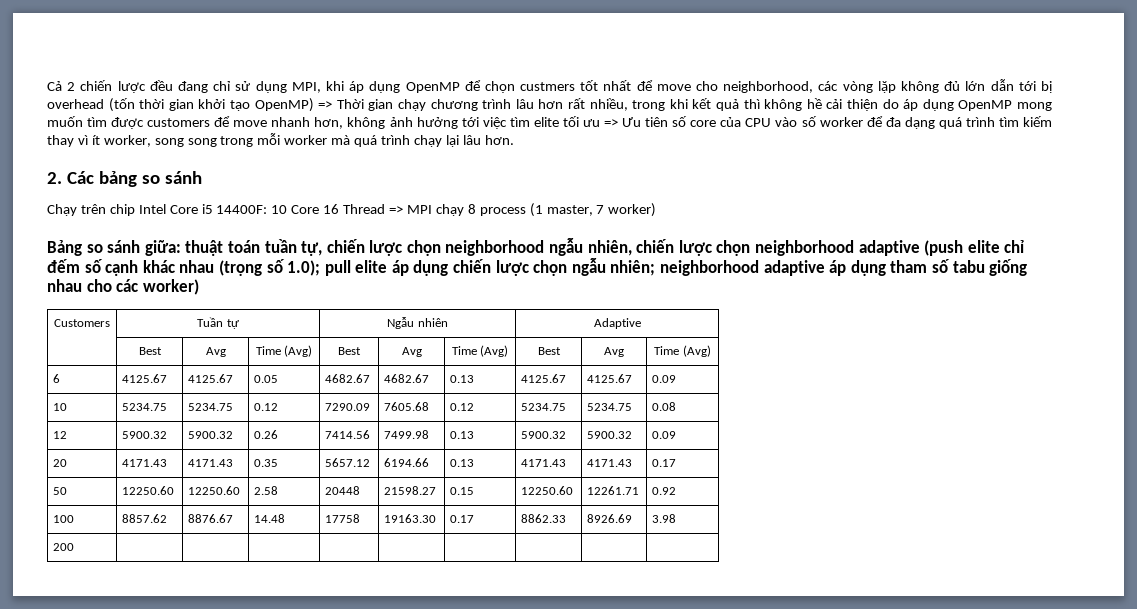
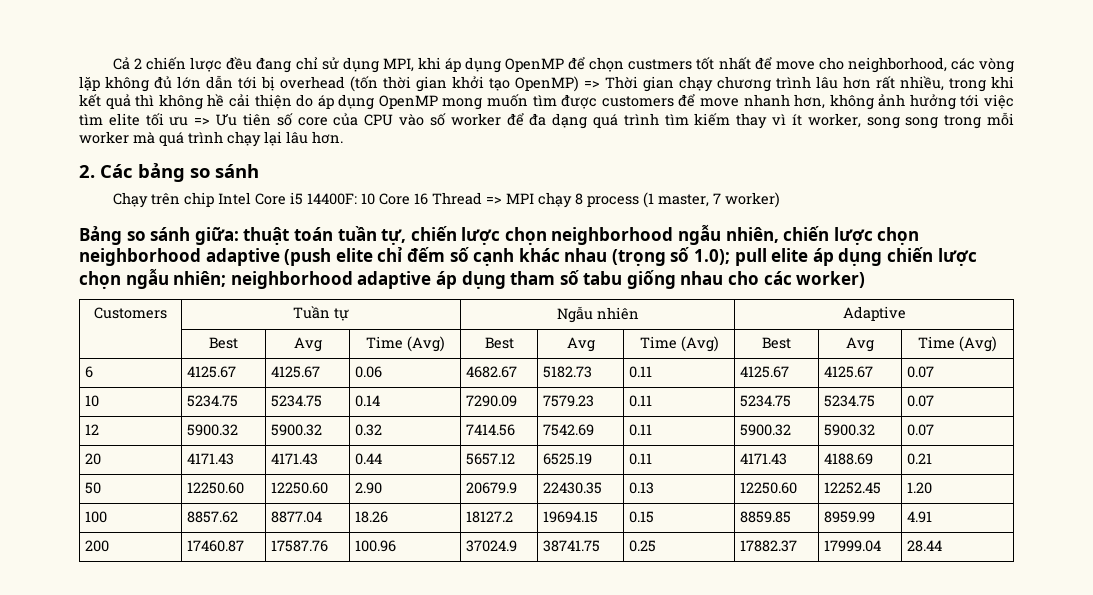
- 6 | 4125.67 | 4125.67 | 0.05 | 4682.67 | 4682.67 | 0.13 | 4125.67 | 4125.67 | 0.09
+ 6 | 4125.67 | 4125.67 | 0.06 | 4682.67 | 5182.73 | 0.11 | 4125.67 | 4125.67 | 0.07
- 10 | 5234.75 | 5234.75 | 0.12 | 7290.09 | 7605.68 | 0.12 | 5234.75 | 5234.75 | 0.08
+ 10 | 5234.75 | 5234.75 | 0.14 | 7290.09 | 7579.23 | 0.11 | 5234.75 | 5234.75 | 0.07
- 12 | 5900.32 | 5900.32 | 0.26 | 7414.56 | 7499.98 | 0.13 | 5900.32 | 5900.32 | 0.09
+ 12 | 5900.32 | 5900.32 | 0.32 | 7414.56 | 7542.69 | 0.11 | 5900.32 | 5900.32 | 0.07
- 20 | 4171.43 | 4171.43 | 0.35 | 5657.12 | 6194.66 | 0.13 | 4171.43 | 4171.43 | 0.17
+ 20 | 4171.43 | 4171.43 | 0.44 | 5657.12 | 6525.19 | 0.11 | 4171.43 | 4188.69 | 0.21
- 50 | 12250.60 | 12250.60 | 2.58 | 20448 | 21598.27 | 0.15 | 12250.60 | 12261.71 | 0.92
+ 50 | 12250.60 | 12250.60 | 2.90 | 20679.9 | 22430.35 | 0.13 | 12250.60 | 12252.45 | 1.20
- 100 | 8857.62 | 8876.67 | 14.48 | 17758 | 19163.30 | 0.17 | 8862.33 | 8926.69 | 3.98
- 200 | | | | | | | | |
+ 100 | 8857.62 | 8877.04 | 18.26 | 18127.2 | 19694.15 | 0.15 | 8859.85 | 8959.99 | 4.91
+ 200 | 17460.87 | 17587.76 | 100.96 | 37024.9 | 38741.75 | 0.25 | 17882.37 | 17999.04 | 28.44

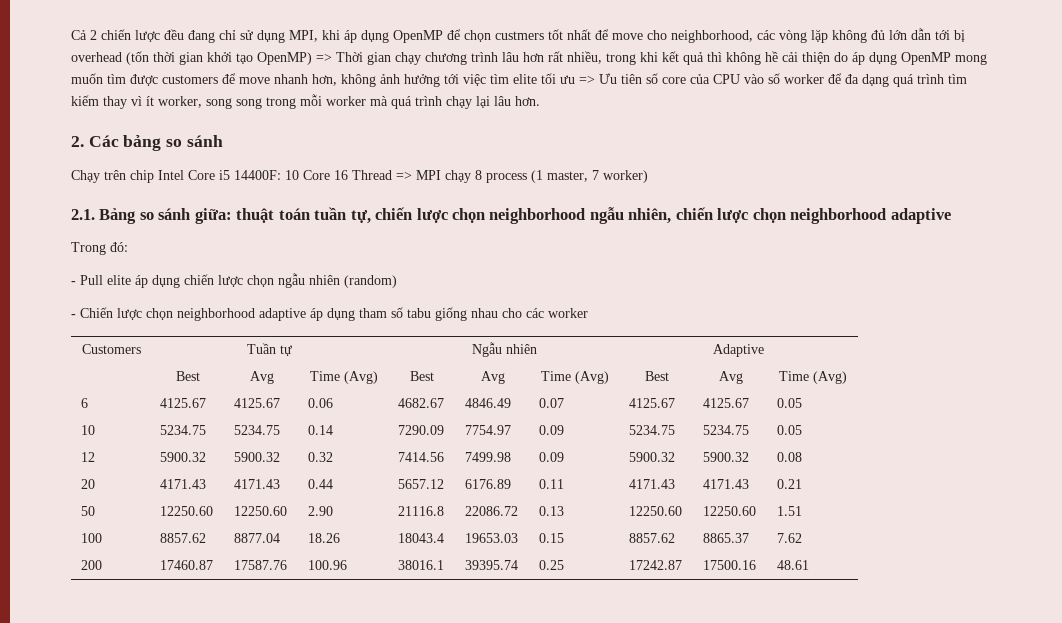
- Bảng so sánh giữa: thuật toán tuần tự, chiến lược chọn neighborhood ngẫu nhiên, chiến lược chọn neighborhood adaptive (push elite chỉ đếm số cạnh khác nhau (trọng số 1.0); pull elite áp dụng chiến lược chọn ngẫu nhiên; neighborhood adaptive áp dụng tham số tabu giống nhau cho các worker)
+ 2.1. Bảng so sánh giữa: thuật toán tuần tự, chiến lược chọn neighborhood ngẫu nhiên, chiến lược chọn neighborhood adaptive
+ Trong đó:
+ - Pull elite áp dụng chiến lược chọn ngẫu nhiên (random)
+ - Chiến lược chọn neighborhood adaptive áp dụng tham số tabu giống nhau cho các worker
- 6 | 4125.67 | 4125.67 | 0.06 | 4682.67 | 5182.73 | 0.11 | 4125.67 | 4125.67 | 0.07
+ 6 | 4125.67 | 4125.67 | 0.06 | 4682.67 | 4846.49 | 0.07 | 4125.67 | 4125.67 | 0.05
- 10 | 5234.75 | 5234.75 | 0.14 | 7290.09 | 7579.23 | 0.11 | 5234.75 | 5234.75 | 0.07
+ 10 | 5234.75 | 5234.75 | 0.14 | 7290.09 | 7754.97 | 0.09 | 5234.75 | 5234.75 | 0.05
- 12 | 5900.32 | 5900.32 | 0.32 | 7414.56 | 7542.69 | 0.11 | 5900.32 | 5900.32 | 0.07
+ 12 | 5900.32 | 5900.32 | 0.32 | 7414.56 | 7499.98 | 0.09 | 5900.32 | 5900.32 | 0.08
- 20 | 4171.43 | 4171.43 | 0.44 | 5657.12 | 6525.19 | 0.11 | 4171.43 | 4188.69 | 0.21
+ 20 | 4171.43 | 4171.43 | 0.44 | 5657.12 | 6176.89 | 0.11 | 4171.43 | 4171.43 | 0.21
- 50 | 12250.60 | 12250.60 | 2.90 | 20679.9 | 22430.35 | 0.13 | 12250.60 | 12252.45 | 1.20
+ 50 | 12250.60 | 12250.60 | 2.90 | 21116.8 | 22086.72 | 0.13 | 12250.60 | 12250.60 | 1.51
- 100 | 8857.62 | 8877.04 | 18.26 | 18127.2 | 19694.15 | 0.15 | 8859.85 | 8959.99 | 4.91
+ 100 | 8857.62 | 8877.04 | 18.26 | 18043.4 | 19653.03 | 0.15 | 8857.62 | 8865.37 | 7.62
- 200 | 17460.87 | 17587.76 | 100.96 | 37024.9 | 38741.75 | 0.25 | 17882.37 | 17999.04 | 28.44
+ 200 | 17460.87 | 17587.76 | 100.96 | 38016.1 | 39395.74 | 0.25 | 17242.87 | 17500.16 | 48.61

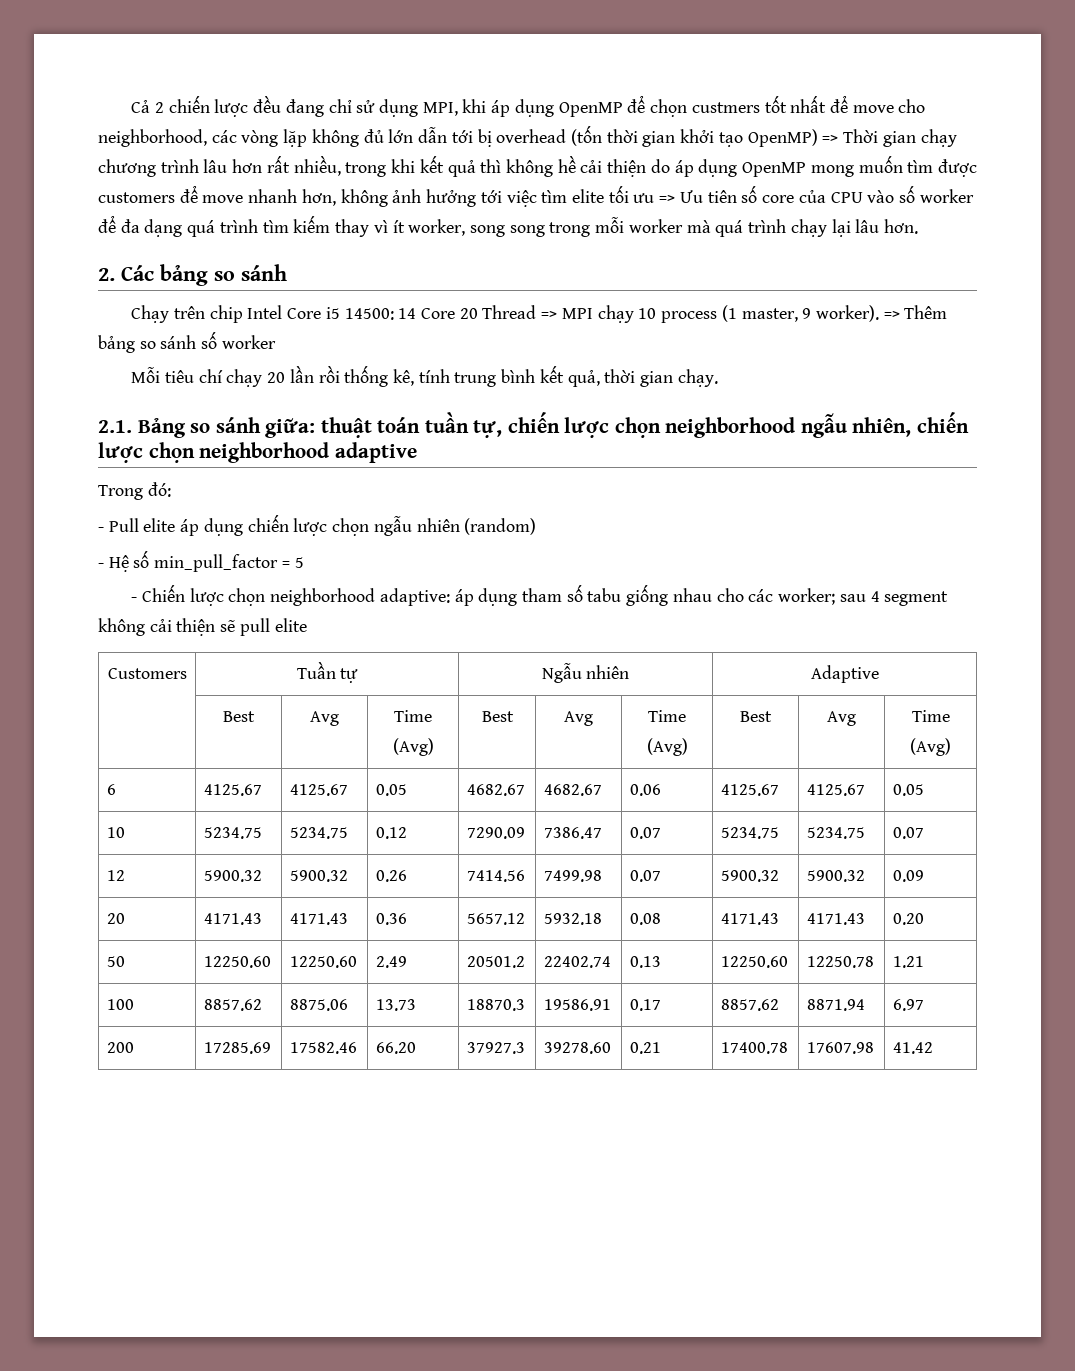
- Chạy trên chip Intel Core i5 14400F: 10 Core 16 Thread => MPI chạy 8 process (1 master, 7 worker)
+ Chạy trên chip Intel Core i5 14500: 14 Core 20 Thread => MPI chạy 10 process (1 master, 9 worker). => Thêm bảng so sánh số worker
+ Mỗi tiêu chí chạy 20 lần rồi thống kê, tính trung bình kết quả, thời gian chạy.
+ - Hệ số min_pull_factor = 5
- - Chiến lược chọn neighborhood adaptive áp dụng tham số tabu giống nhau cho các worker
+ - Chiến lược chọn neighborhood adaptive: áp dụng tham số tabu giống nhau cho các worker; sau 4 segment không cải thiện sẽ pull elite
- 6 | 4125.67 | 4125.67 | 0.06 | 4682.67 | 4846.49 | 0.07 | 4125.67 | 4125.67 | 0.05
+ 6 | 4125.67 | 4125.67 | 0.05 | 4682.67 | 4682.67 | 0.06 | 4125.67 | 4125.67 | 0.05
- 10 | 5234.75 | 5234.75 | 0.14 | 7290.09 | 7754.97 | 0.09 | 5234.75 | 5234.75 | 0.05
+ 10 | 5234.75 | 5234.75 | 0.12 | 7290.09 | 7386.47 | 0.07 | 5234.75 | 5234.75 | 0.07
- 12 | 5900.32 | 5900.32 | 0.32 | 7414.56 | 7499.98 | 0.09 | 5900.32 | 5900.32 | 0.08
+ 12 | 5900.32 | 5900.32 | 0.26 | 7414.56 | 7499.98 | 0.07 | 5900.32 | 5900.32 | 0.09
- 20 | 4171.43 | 4171.43 | 0.44 | 5657.12 | 6176.89 | 0.11 | 4171.43 | 4171.43 | 0.21
+ 20 | 4171.43 | 4171.43 | 0.36 | 5657.12 | 5932.18 | 0.08 | 4171.43 | 4171.43 | 0.20
- 50 | 12250.60 | 12250.60 | 2.90 | 21116.8 | 22086.72 | 0.13 | 12250.60 | 12250.60 | 1.51
+ 50 | 12250.60 | 12250.60 | 2.49 | 20501.2 | 22402.74 | 0.13 | 12250.60 | 12250.78 | 1.21
- 100 | 8857.62 | 8877.04 | 18.26 | 18043.4 | 19653.03 | 0.15 | 8857.62 | 8865.37 | 7.62
+ 100 | 8857.62 | 8875.06 | 13.73 | 18870.3 | 19586.91 | 0.17 | 8857.62 | 8871.94 | 6.97
- 200 | 17460.87 | 17587.76 | 100.96 | 38016.1 | 39395.74 | 0.25 | 17242.87 | 17500.16 | 48.61
+ 200 | 17285.69 | 17582.46 | 66.20 | 37927.3 | 39278.60 | 0.21 | 17400.78 | 17607.98 | 41.42

